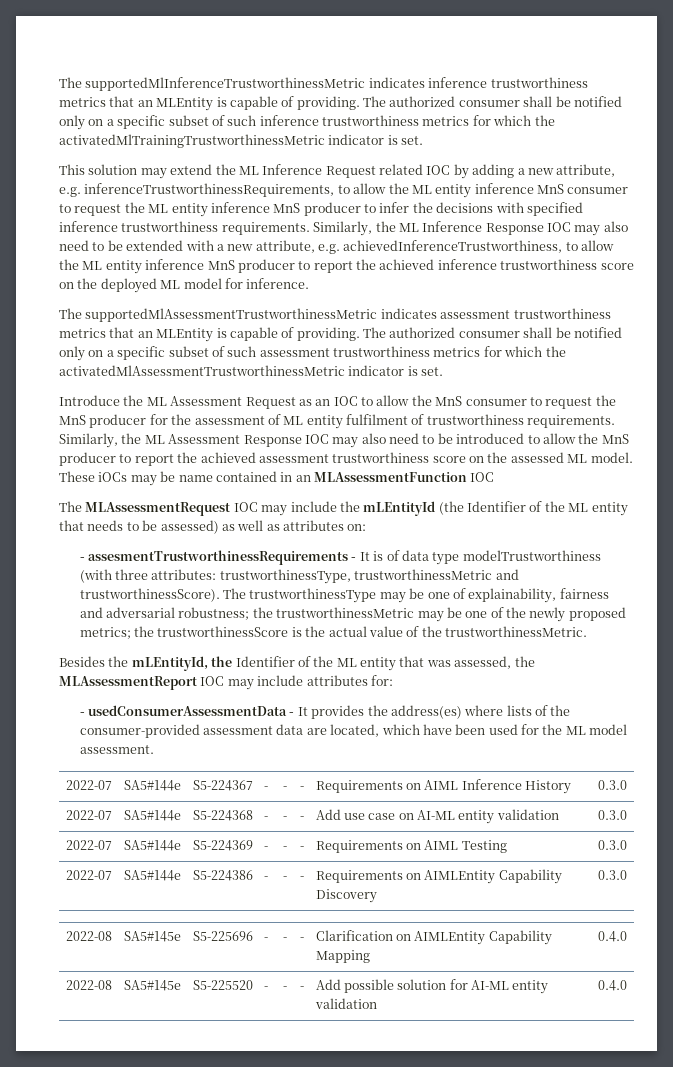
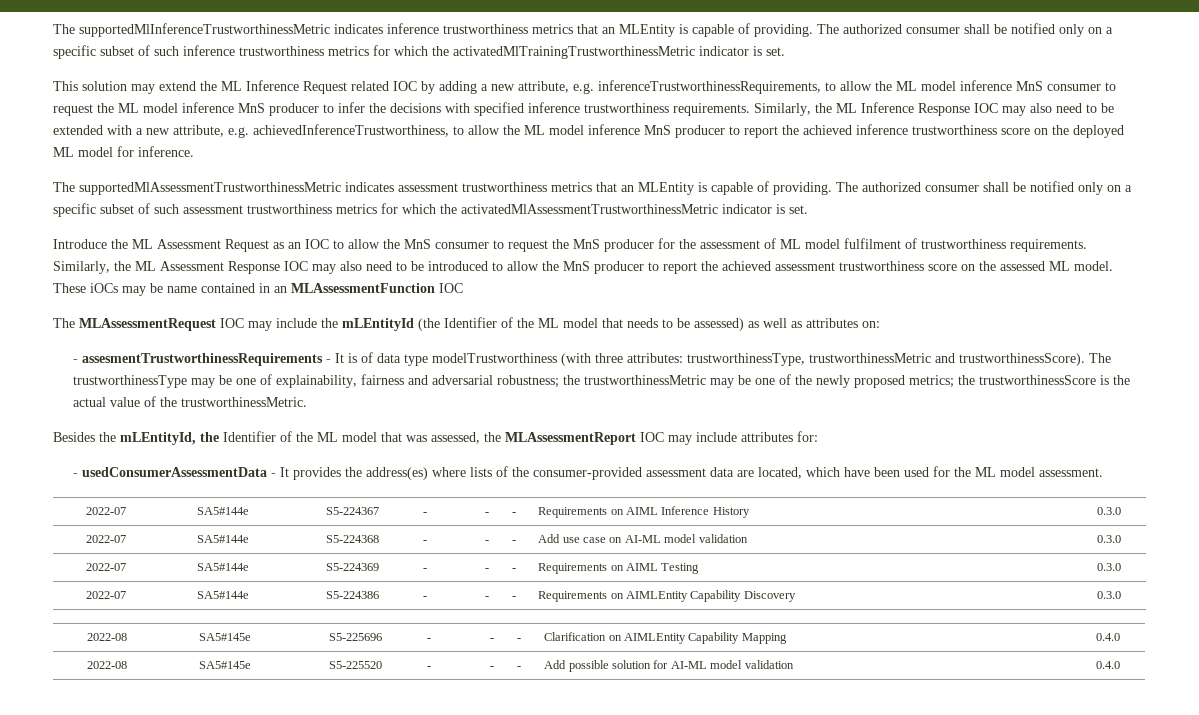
- This solution may extend the ML Inference Request related IOC by adding a new attribute, e.g. inferenceTrustworthinessRequirements, to allow the ML entity inference MnS consumer to request the ML entity inference MnS producer to infer the decisions with specified inference trustworthiness requirements.
+ This solution may extend the ML Inference Request related IOC by adding a new attribute, e.g. inferenceTrustworthinessRequirements, to allow the ML model inference MnS consumer to request the ML model inference MnS producer to infer the decisions with specified inference trustworthiness requirements.
- Similarly, the ML Inference Response IOC may also need to be extended with a new attribute, e.g. achievedInferenceTrustworthiness, to allow the ML entity inference MnS producer to report the achieved inference trustworthiness score on the deployed ML model for inference.
+ Similarly, the ML Inference Response IOC may also need to be extended with a new attribute, e.g. achievedInferenceTrustworthiness, to allow the ML model inference MnS producer to report the achieved inference trustworthiness score on the deployed ML model for inference.
- Introduce the ML Assessment Request as an IOC to allow the MnS consumer to request the MnS producer for the assessment of ML entity fulfilment of trustworthiness requirements.
+ Introduce the ML Assessment Request as an IOC to allow the MnS consumer to request the MnS producer for the assessment of ML model fulfilment of trustworthiness requirements.
- The MLAssessmentRequest IOC may include the mLEntityId (the Identifier of the ML entity that needs to be assessed) as well as attributes on:
+ The MLAssessmentRequest IOC may include the mLEntityId (the Identifier of the ML model that needs to be assessed) as well as attributes on:
- Besides the mLEntityId, the Identifier of the ML entity that was assessed, the MLAssessmentReport IOC may include attributes for:
+ Besides the mLEntityId, the Identifier of the ML model that was assessed, the MLAssessmentReport IOC may include attributes for:
- 2022-07 | SA5#144e | S5-224368 | - | - | - | Add use case on AI-ML entity validation | 0.3.0
+ 2022-07 | SA5#144e | S5-224368 | - | - | - | Add use case on AI-ML model validation | 0.3.0
- 2022-08 | SA5#145e | S5-225520 | - | - | - | Add possible solution for AI-ML entity validation | 0.4.0
+ 2022-08 | SA5#145e | S5-225520 | - | - | - | Add possible solution for AI-ML model validation | 0.4.0

